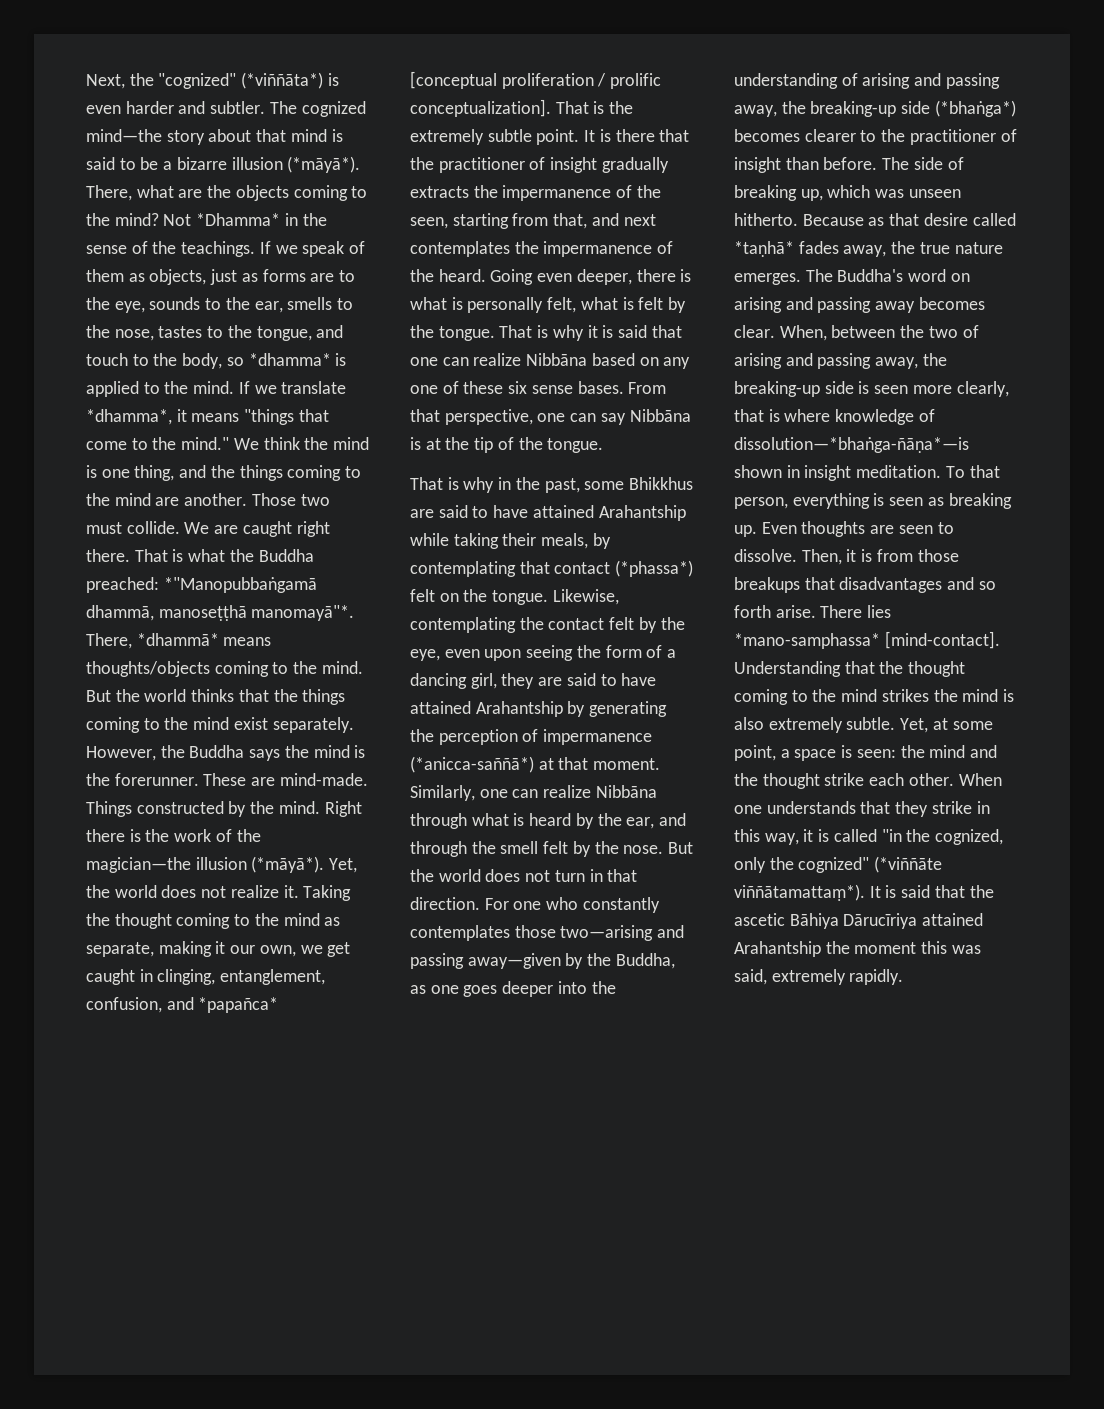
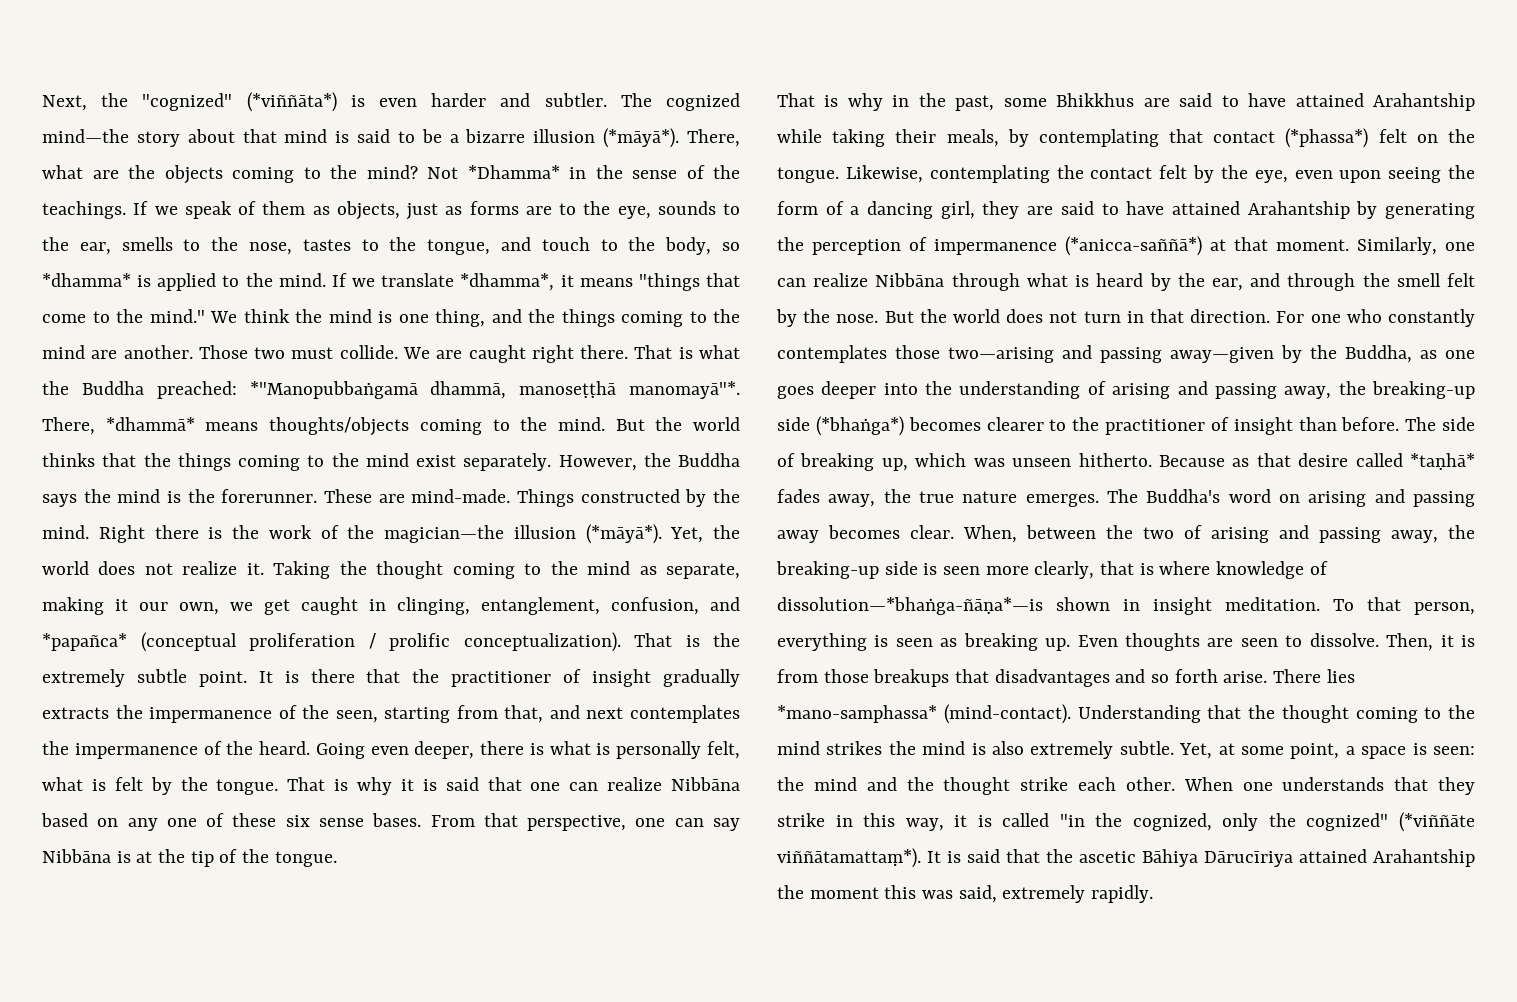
- Taking the thought coming to the mind as separate, making it our own, we get caught in clinging, entanglement, confusion, and *papañca* [conceptual proliferation / prolific conceptualization].
+ Taking the thought coming to the mind as separate, making it our own, we get caught in clinging, entanglement, confusion, and *papañca* (conceptual proliferation / prolific conceptualization).
- There lies *mano-samphassa* [mind-contact].
+ There lies *mano-samphassa* (mind-contact).

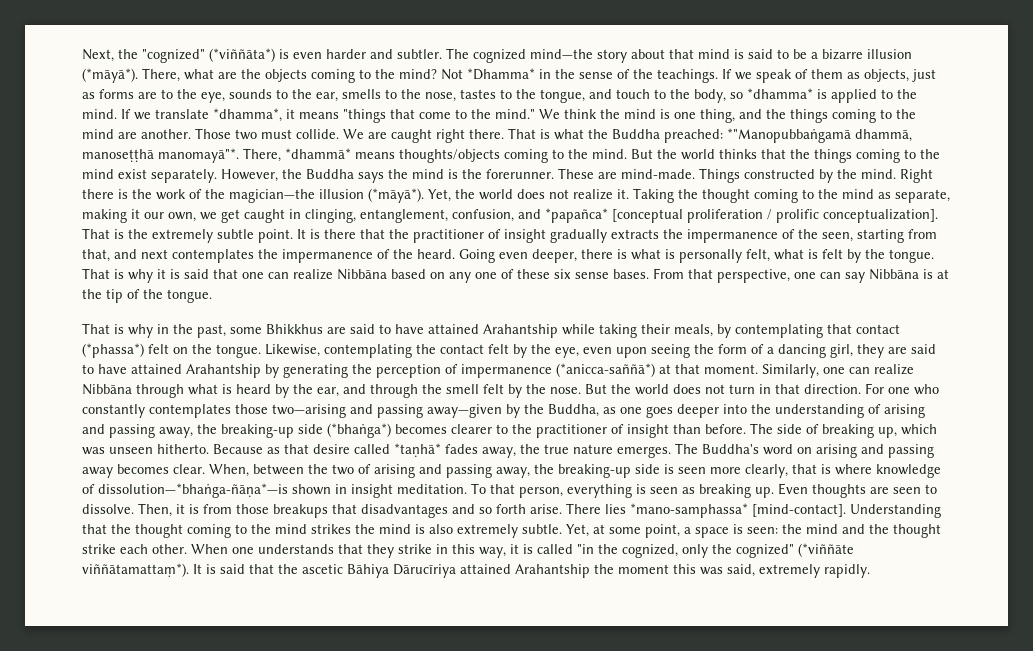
- Taking the thought coming to the mind as separate, making it our own, we get caught in clinging, entanglement, confusion, and *papañca* (conceptual proliferation / prolific conceptualization).
+ Taking the thought coming to the mind as separate, making it our own, we get caught in clinging, entanglement, confusion, and *papañca* [conceptual proliferation / prolific conceptualization].
- There lies *mano-samphassa* (mind-contact).
+ There lies *mano-samphassa* [mind-contact].

